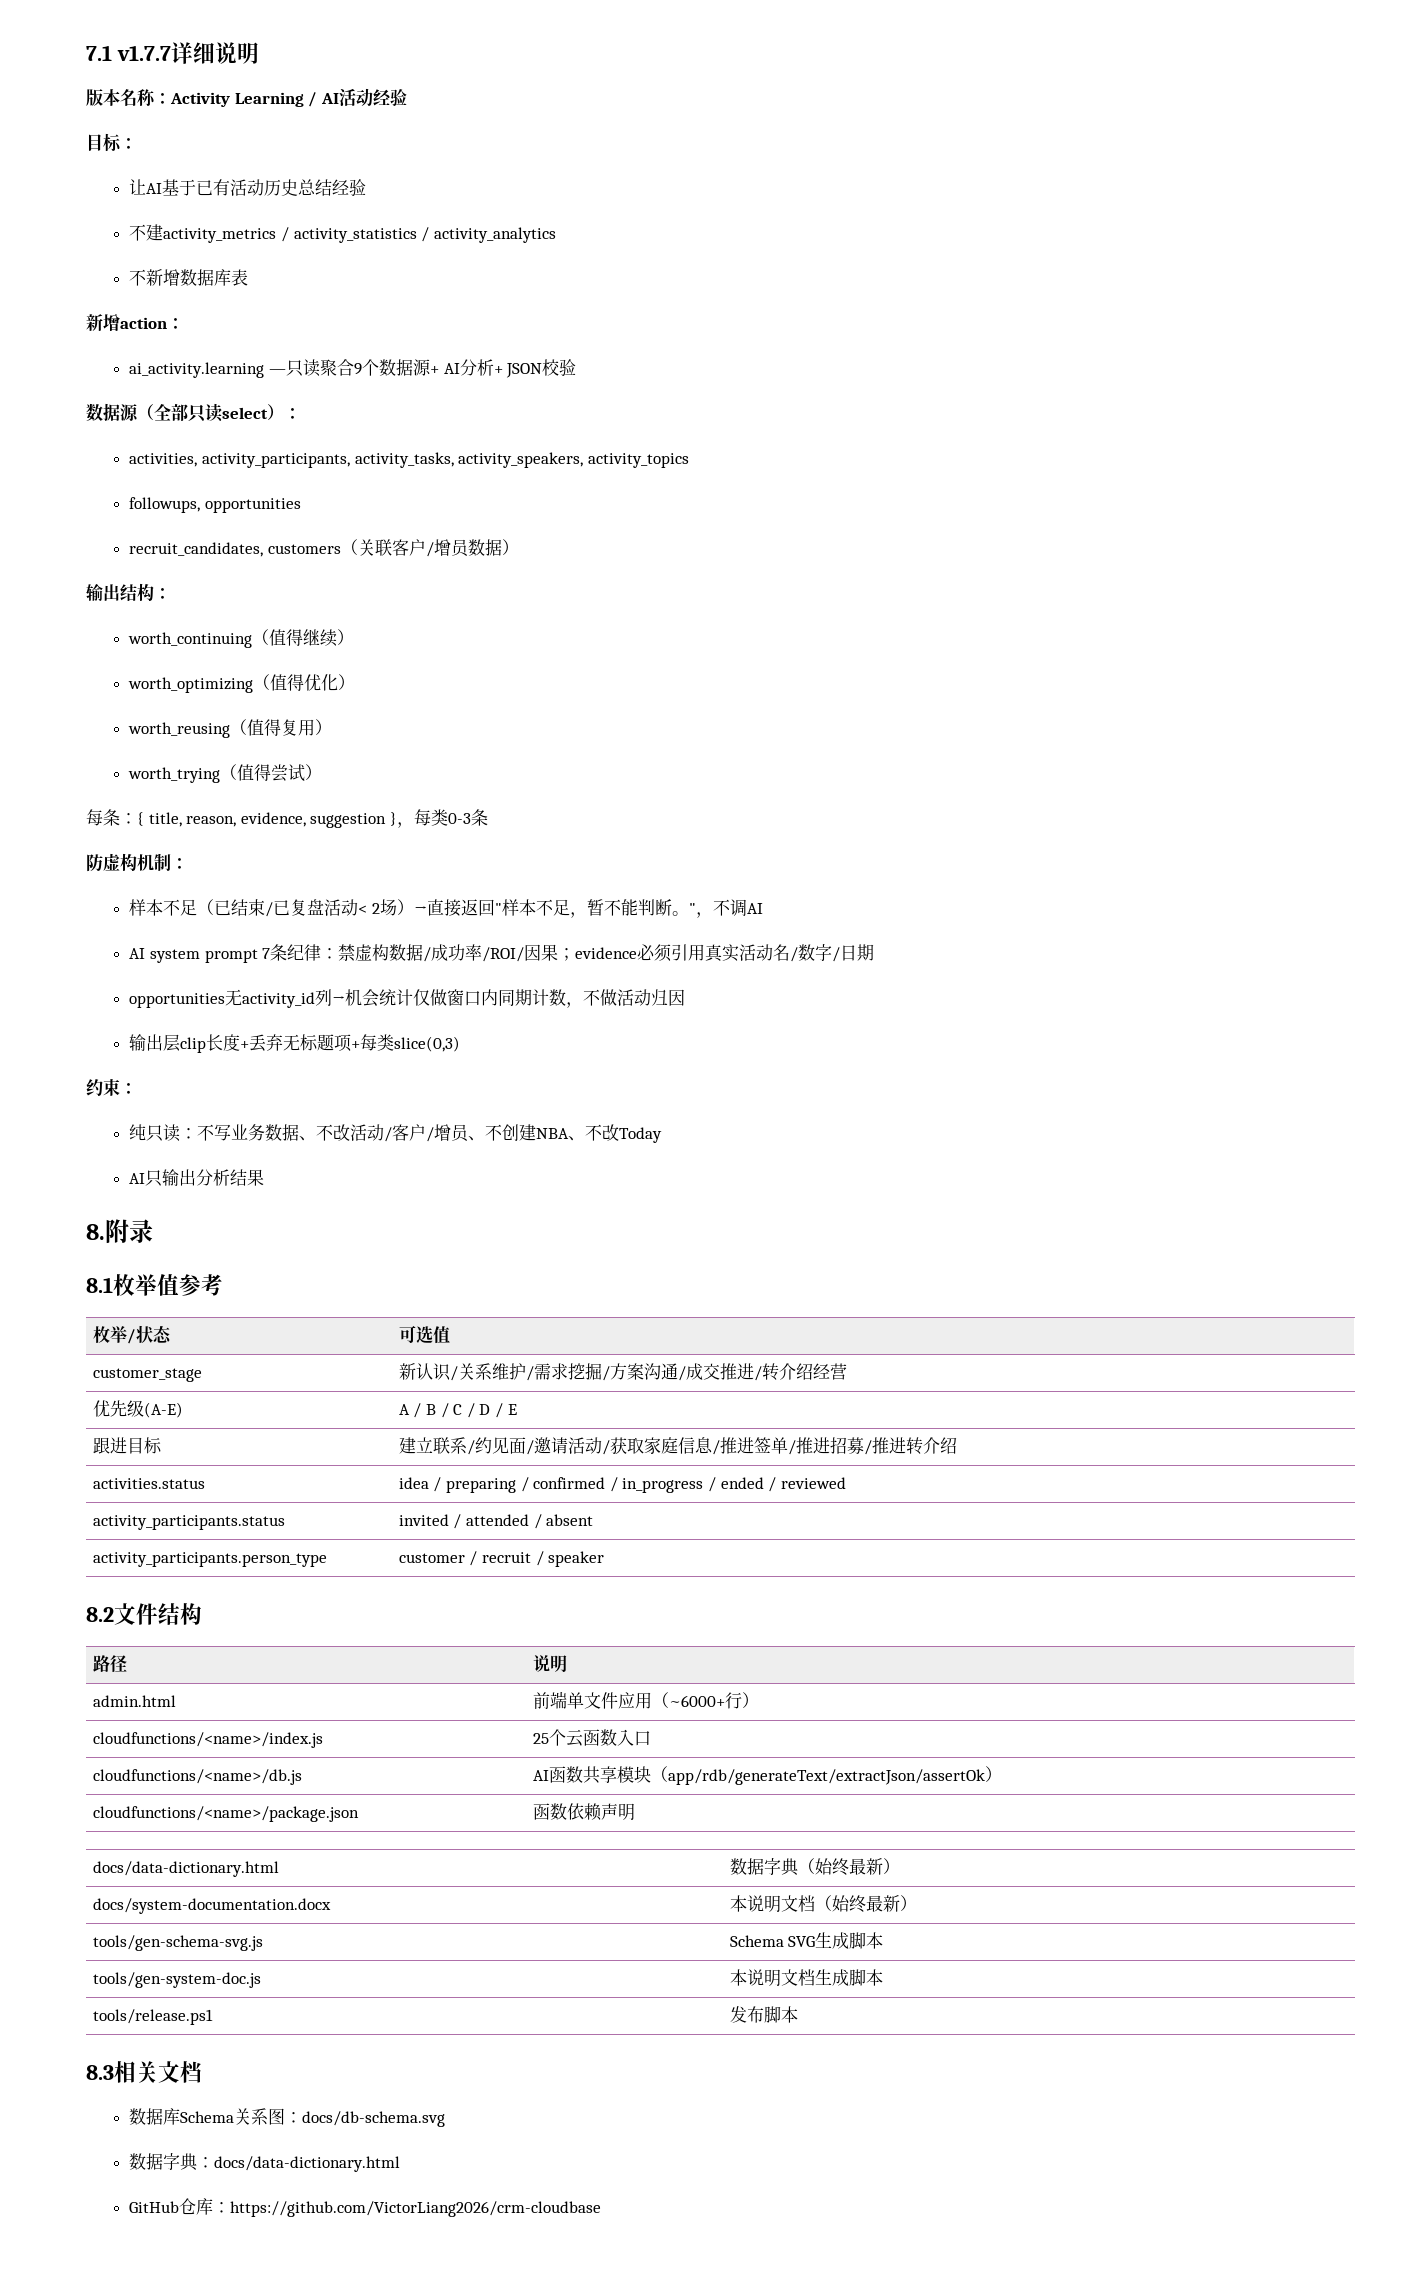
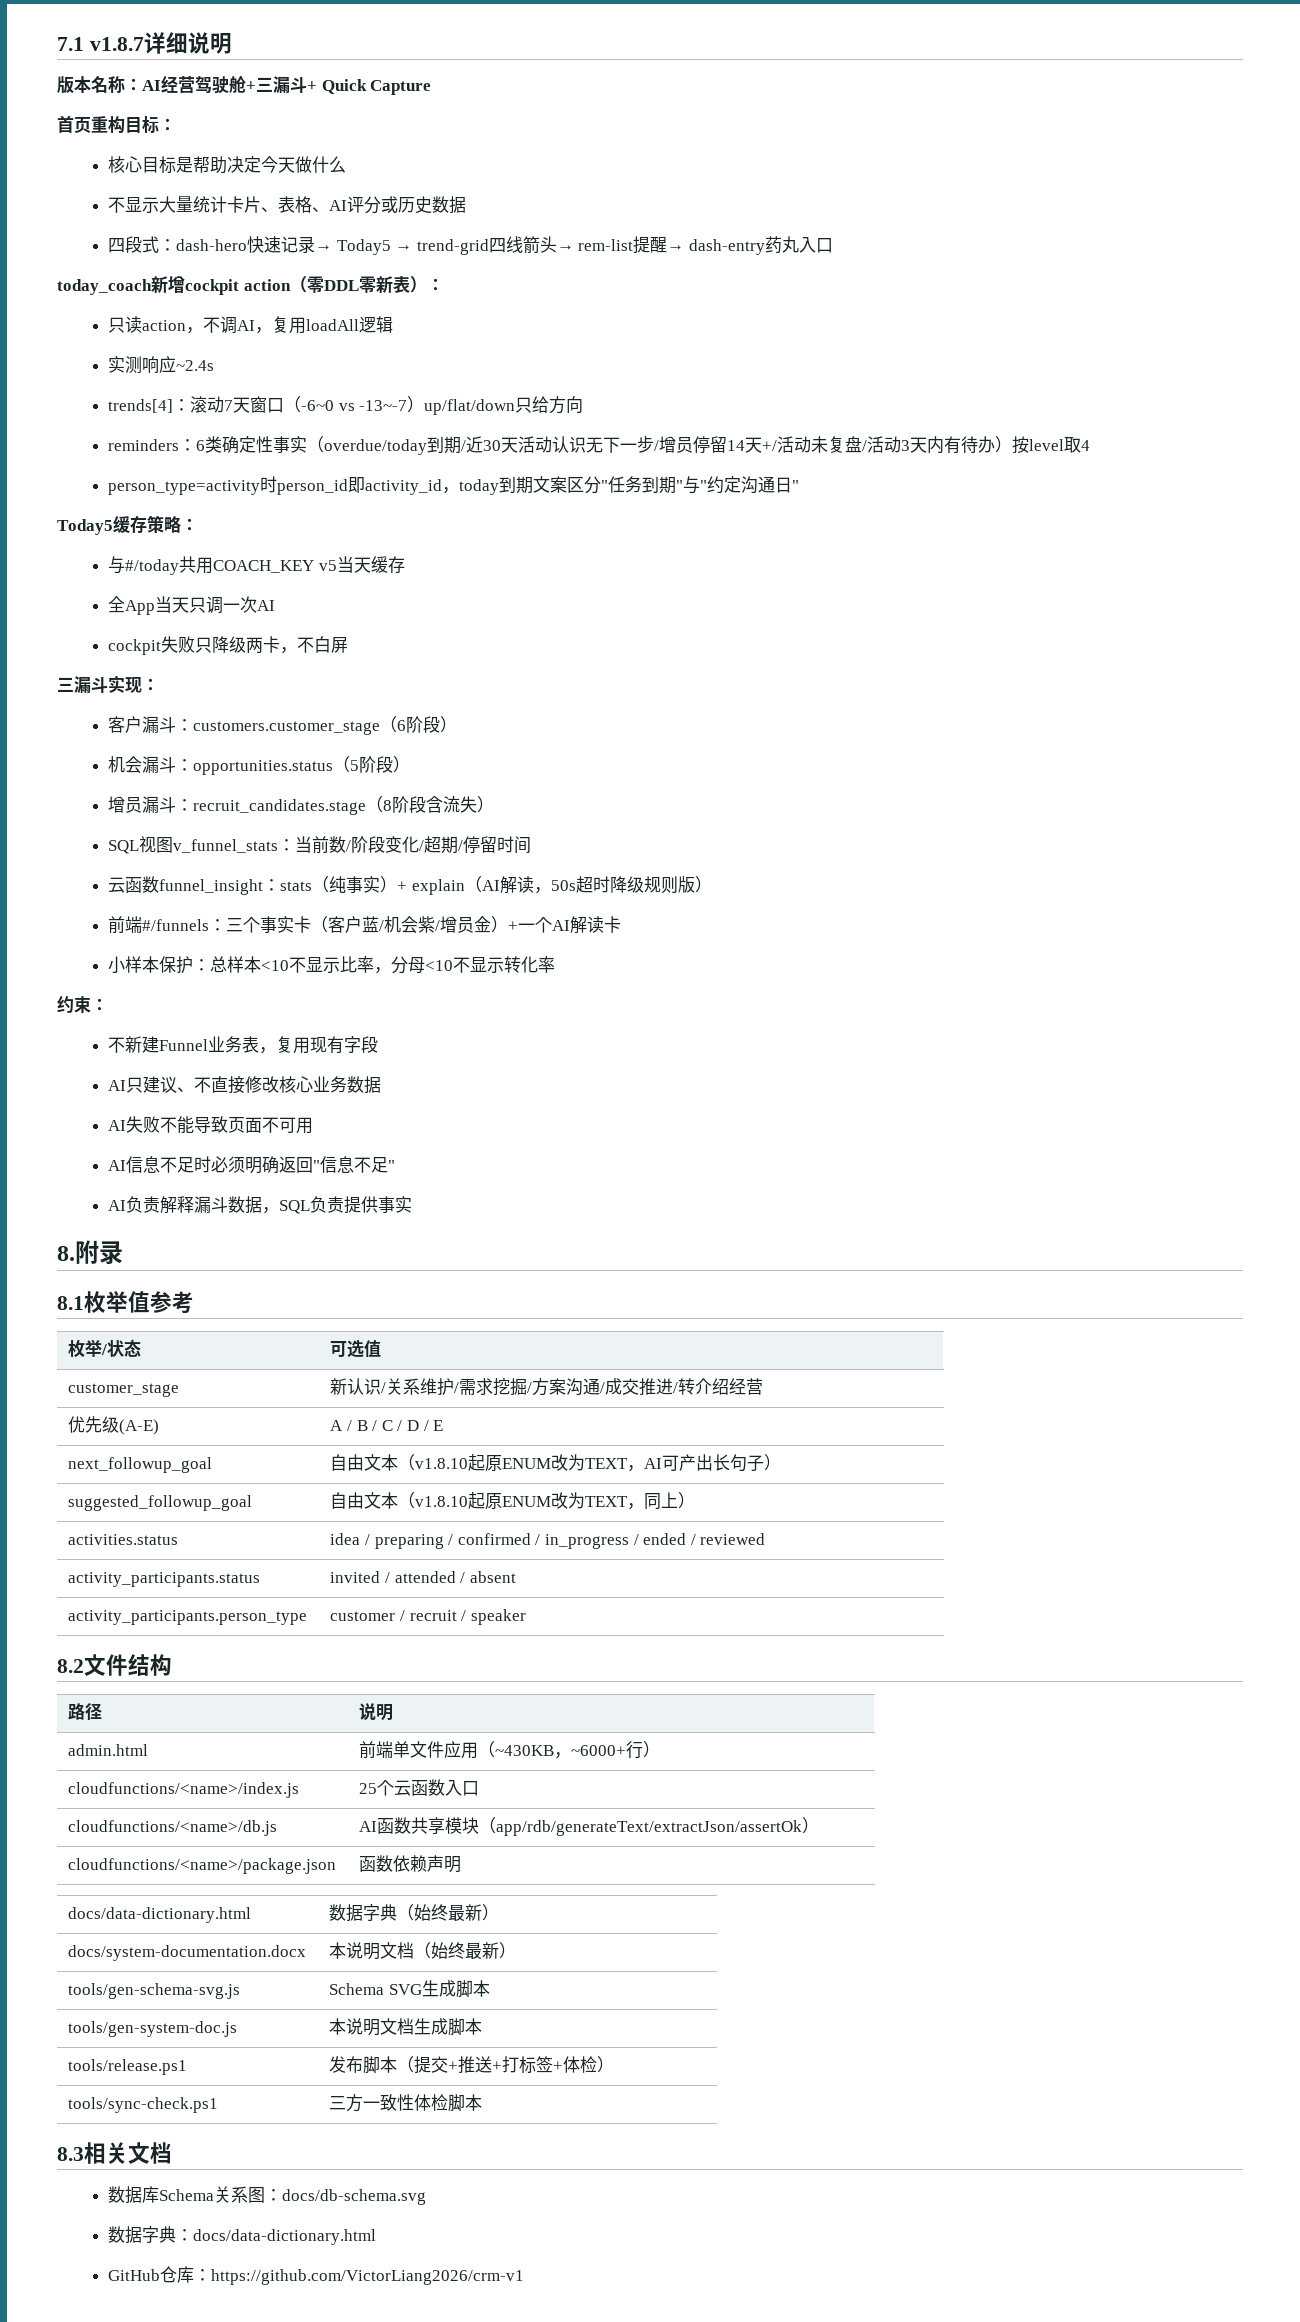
- 7.1 v1.7.7详细说明
+ 7.1 v1.8.7详细说明
- 版本名称：Activity Learning / AI活动经验
- 目标：
- 让AI基于已有活动历史总结经验
- 不建activity_metrics / activity_statistics / activity_analytics
- 不新增数据库表
- 新增action：
- ai_activity.learning —只读聚合9个数据源+ AI分析+ JSON校验
- 数据源（全部只读select）：
- activities, activity_participants, activity_tasks, activity_speakers, activity_topics
- followups, opportunities
- recruit_candidates, customers（关联客户/增员数据）
- 输出结构：
- worth_continuing（值得继续）
- worth_optimizing（值得优化）
- worth_reusing（值得复用）
- worth_trying（值得尝试）
- 每条：{ title, reason, evidence, suggestion }，每类0-3条
- 防虚构机制：
- 样本不足（已结束/已复盘活动< 2场）→直接返回"样本不足，暂不能判断。"，不调AI
- AI system prompt 7条纪律：禁虚构数据/成功率/ROI/因果；evidence必须引用真实活动名/数字/日期
- opportunities无activity_id列→机会统计仅做窗口内同期计数，不做活动归因
- 输出层clip长度+丢弃无标题项+每类slice(0,3)
+ 版本名称：AI经营驾驶舱+三漏斗+ Quick Capture
+ 首页重构目标：
+ 核心目标是帮助决定今天做什么
+ 不显示大量统计卡片、表格、AI评分或历史数据
+ 四段式：dash-hero快速记录→ Today5 → trend-grid四线箭头→ rem-list提醒→ dash-entry药丸入口
+ today_coach新增cockpit action（零DDL零新表）：
+ 只读action，不调AI，复用loadAll逻辑
+ 实测响应~2.4s
+ trends[4]：滚动7天窗口（-6~0 vs -13~-7）up/flat/down只给方向
+ reminders：6类确定性事实（overdue/today到期/近30天活动认识无下一步/增员停留14天+/活动未复盘/活动3天内有待办）按level取4
+ person_type=activity时person_id即activity_id，today到期文案区分"任务到期"与"约定沟通日"
+ Today5缓存策略：
+ 与#/today共用COACH_KEY v5当天缓存
+ 全App当天只调一次AI
+ cockpit失败只降级两卡，不白屏
+ 三漏斗实现：
+ 客户漏斗：customers.customer_stage（6阶段）
+ 机会漏斗：opportunities.status（5阶段）
+ 增员漏斗：recruit_candidates.stage（8阶段含流失）
+ SQL视图v_funnel_stats：当前数/阶段变化/超期/停留时间
+ 云函数funnel_insight：stats（纯事实）+ explain（AI解读，50s超时降级规则版）
+ 前端#/funnels：三个事实卡（客户蓝/机会紫/增员金）+一个AI解读卡
+ 小样本保护：总样本<10不显示比率，分母<10不显示转化率
  约束：
- 纯只读：不写业务数据、不改活动/客户/增员、不创建NBA、不改Today
- AI只输出分析结果
+ 不新建Funnel业务表，复用现有字段
+ AI只建议、不直接修改核心业务数据
+ AI失败不能导致页面不可用
+ AI信息不足时必须明确返回"信息不足"
+ AI负责解释漏斗数据，SQL负责提供事实
- 跟进目标 | 建立联系/约见面/邀请活动/获取家庭信息/推进签单/推进招募/推进转介绍
+ next_followup_goal | 自由文本（v1.8.10起原ENUM改为TEXT，AI可产出长句子）
+ suggested_followup_goal | 自由文本（v1.8.10起原ENUM改为TEXT，同上）
- admin.html | 前端单文件应用（~6000+行）
+ admin.html | 前端单文件应用（~430KB，~6000+行）
- tools/release.ps1 | 发布脚本
+ tools/release.ps1 | 发布脚本（提交+推送+打标签+体检）
+ tools/sync-check.ps1 | 三方一致性体检脚本
- GitHub仓库：https://github.com/VictorLiang2026/crm-cloudbase
+ GitHub仓库：https://github.com/VictorLiang2026/crm-v1

